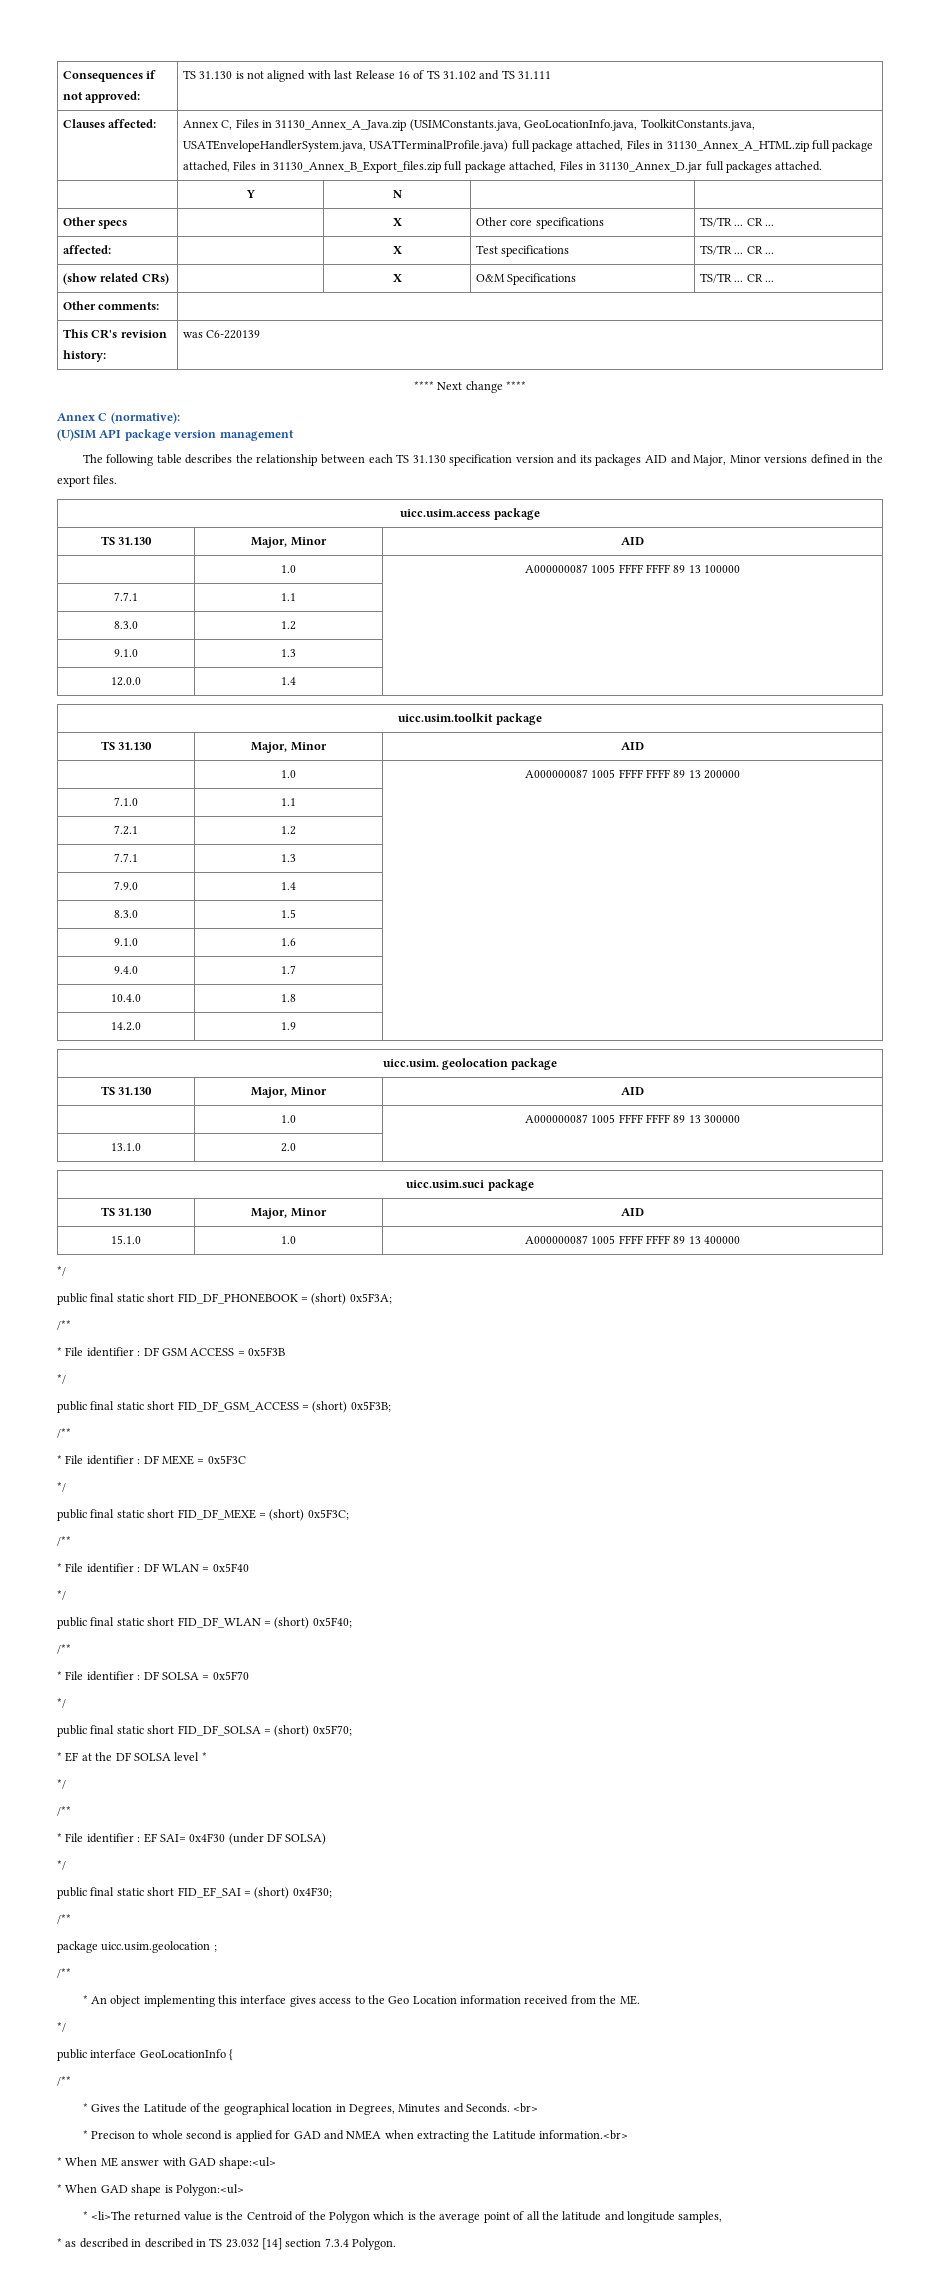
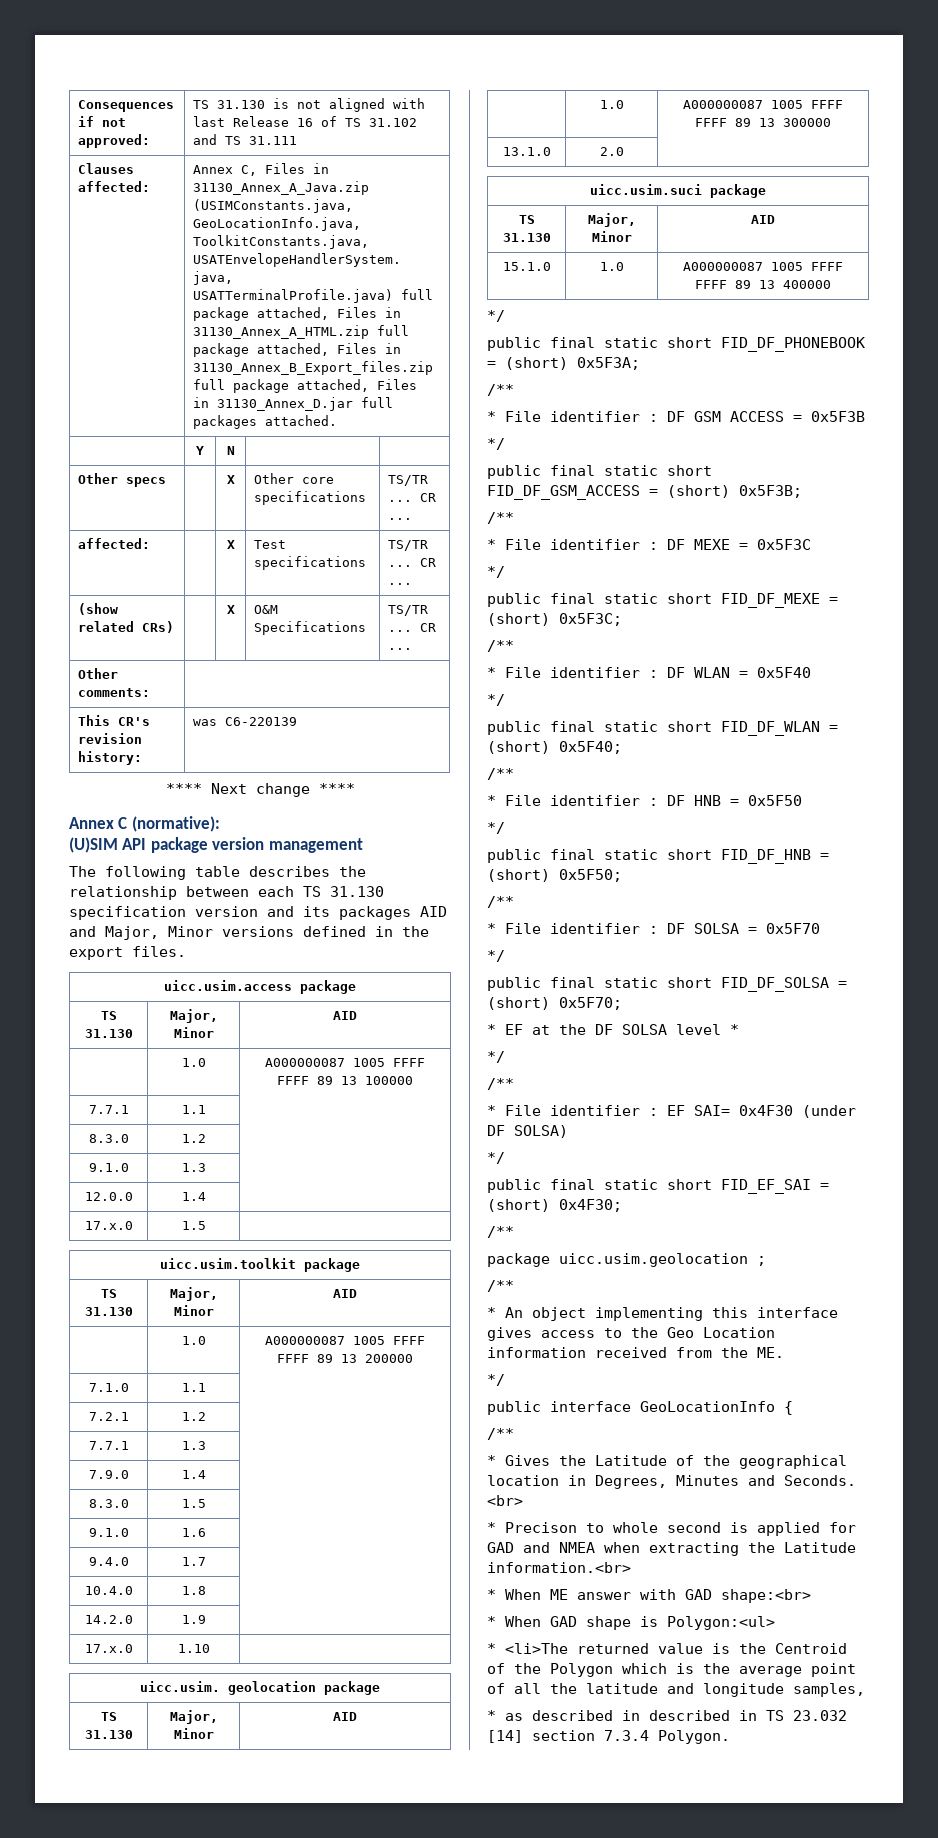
+ 17.x.0 | 1.5 |
+ 17.x.0 | 1.10 |
+ * File identifier : DF HNB = 0x5F50
+ */
+ public final static short FID_DF_HNB = (short) 0x5F50;
+ /**
- * When ME answer with GAD shape:<ul>
+ * When ME answer with GAD shape:<br>

